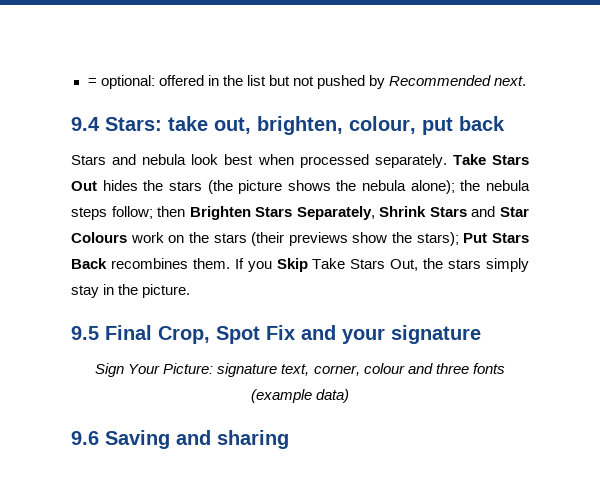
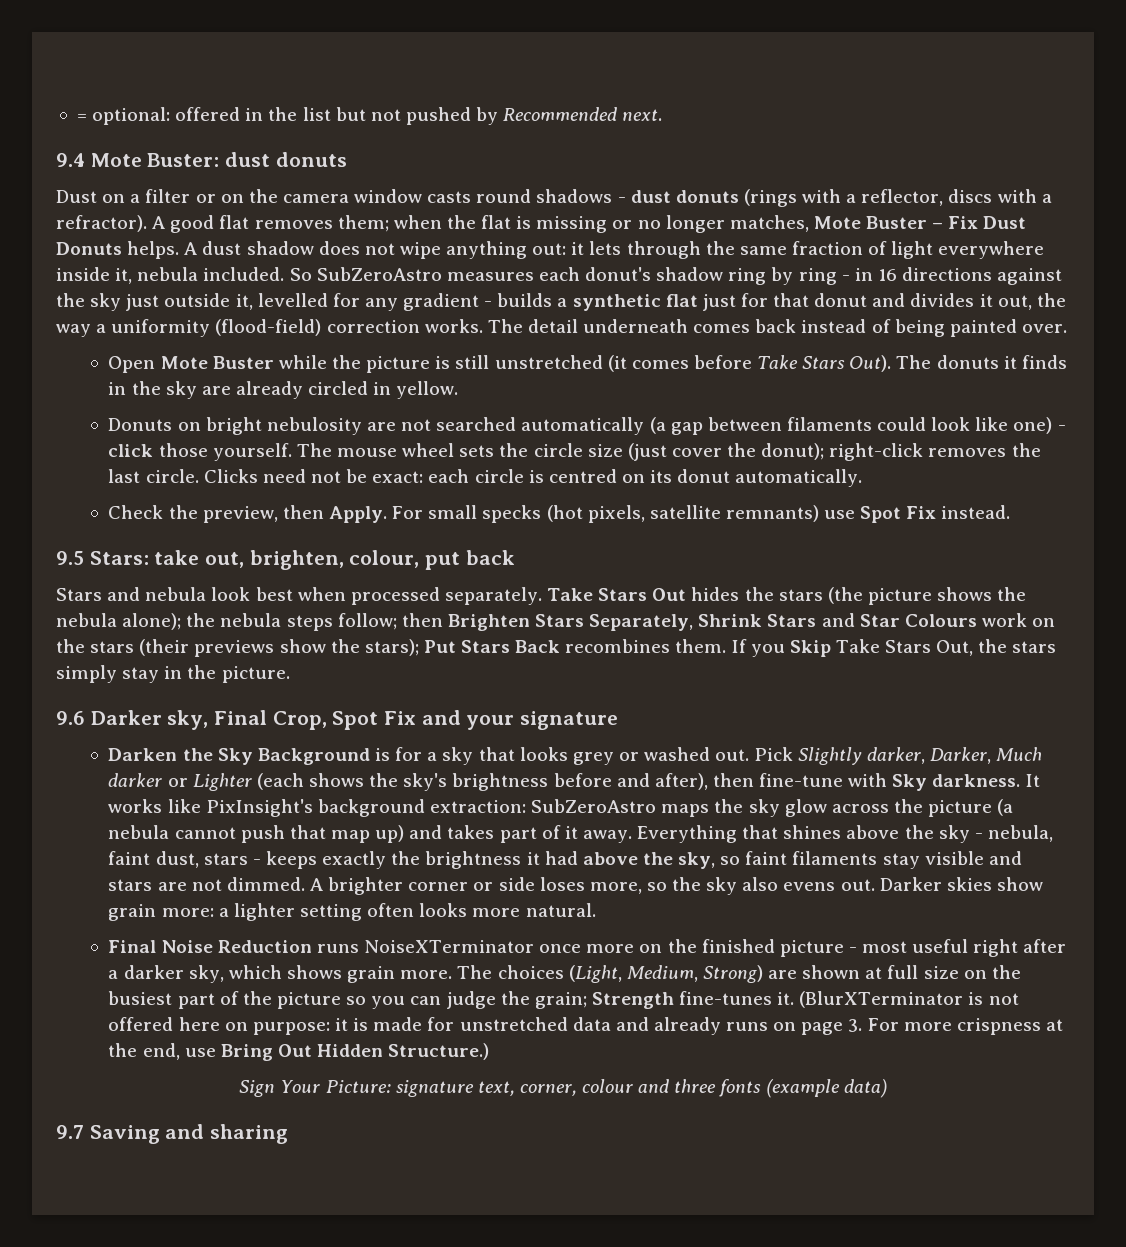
- 9.4 Stars: take out, brighten, colour, put back
+ 9.4 Mote Buster: dust donuts
+ Dust on a filter or on the camera window casts round shadows - dust donuts (rings with a reflector, discs with a refractor). A good flat removes them; when the flat is missing or no longer matches, Mote Buster – Fix Dust Donuts helps. A dust shadow does not wipe anything out: it lets through the same fraction of light everywhere inside it, nebula included. So SubZeroAstro measures each donut's shadow ring by ring - in 16 directions against the sky just outside it, levelled for any gradient - builds a synthetic flat just for that donut and divides it out, the way a uniformity (flood-field) correction works. The detail underneath comes back instead of being painted over.
+ Open Mote Buster while the picture is still unstretched (it comes before Take Stars Out). The donuts it finds in the sky are already circled in yellow.
+ Donuts on bright nebulosity are not searched automatically (a gap between filaments could look like one) - click those yourself. The mouse wheel sets the circle size (just cover the donut); right-click removes the last circle. Clicks need not be exact: each circle is centred on its donut automatically.
+ Check the preview, then Apply. For small specks (hot pixels, satellite remnants) use Spot Fix instead.
+ 9.5 Stars: take out, brighten, colour, put back
- 9.5 Final Crop, Spot Fix and your signature
+ 9.6 Darker sky, Final Crop, Spot Fix and your signature
+ Darken the Sky Background is for a sky that looks grey or washed out. Pick Slightly darker, Darker, Much darker or Lighter (each shows the sky's brightness before and after), then fine-tune with Sky darkness. It works like PixInsight's background extraction: SubZeroAstro maps the sky glow across the picture (a nebula cannot push that map up) and takes part of it away. Everything that shines above the sky - nebula, faint dust, stars - keeps exactly the brightness it had above the sky, so faint filaments stay visible and stars are not dimmed. A brighter corner or side loses more, so the sky also evens out. Darker skies show grain more: a lighter setting often looks more natural.
+ Final Noise Reduction runs NoiseXTerminator once more on the finished picture - most useful right after a darker sky, which shows grain more. The choices (Light, Medium, Strong) are shown at full size on the busiest part of the picture so you can judge the grain; Strength fine-tunes it. (BlurXTerminator is not offered here on purpose: it is made for unstretched data and already runs on page 3. For more crispness at the end, use Bring Out Hidden Structure.)
- 9.6 Saving and sharing
+ 9.7 Saving and sharing

